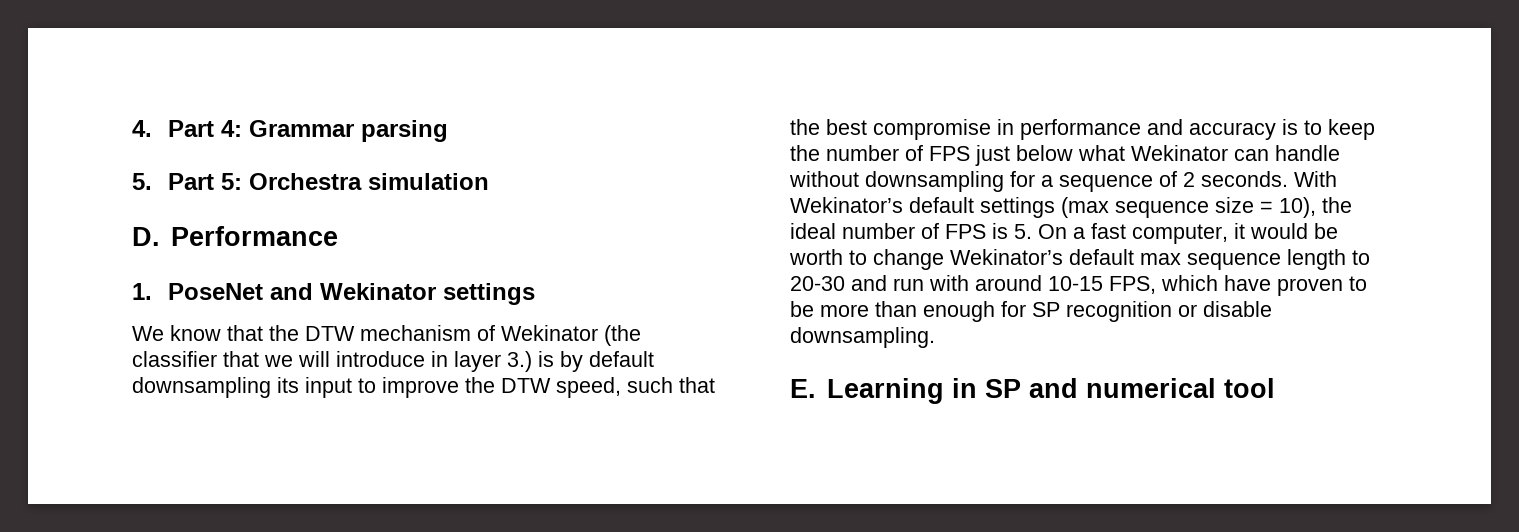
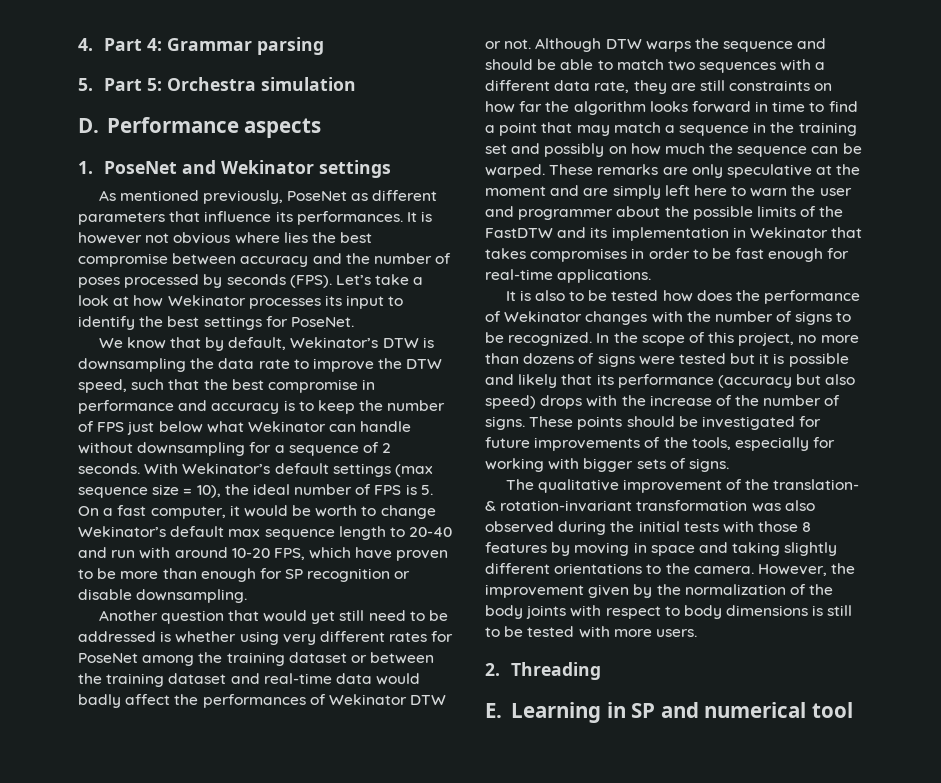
- D. Performance
+ D. Performance aspects
- We know that the DTW mechanism of Wekinator (the classifier that we will introduce in layer 3.) is by default downsampling its input to improve the DTW speed, such that the best compromise in performance and accuracy is to keep the number of FPS just below what Wekinator can handle without downsampling for a sequence of 2 seconds.
+ As mentioned previously, PoseNet as different parameters that influence its performances. It is however not obvious where lies the best compromise between accuracy and the number of poses processed by seconds (FPS). Let’s take a look at how Wekinator processes its input to identify the best settings for PoseNet.
+ We know that by default, Wekinator’s DTW is downsampling the data rate to improve the DTW speed, such that the best compromise in performance and accuracy is to keep the number of FPS just below what Wekinator can handle without downsampling for a sequence of 2 seconds.
- With Wekinator’s default settings (max sequence size = 10), the ideal number of FPS is 5. On a fast computer, it would be worth to change Wekinator’s default max sequence length to 20-30 and run with around 10-15 FPS, which have proven to be more than enough for SP recognition or disable downsampling.
+ With Wekinator’s default settings (max sequence size = 10), the ideal number of FPS is 5. On a fast computer, it would be worth to change Wekinator’s default max sequence length to 20-40 and run with around 10-20 FPS, which have proven to be more than enough for SP recognition or disable downsampling.
+ Another question that would yet still need to be addressed is whether using very different rates for PoseNet among the training dataset or between the training dataset and real-time data would badly affect the performances of Wekinator DTW or not. Although DTW warps the sequence and should be able to match two sequences with a different data rate, they are still constraints on how far the algorithm looks forward in time to find a point that may match a sequence in the training set and possibly on how much the sequence can be warped. These remarks are only speculative at the moment and are simply left here to warn the user and programmer about the possible limits of the FastDTW and its implementation in Wekinator that takes compromises in order to be fast enough for real-time applications.
+ It is also to be tested how does the performance of Wekinator changes with the number of signs to be recognized. In the scope of this project, no more than dozens of signs were tested but it is possible and likely that its performance (accuracy but also speed) drops with the increase of the number of signs. These points should be investigated for future improvements of the tools, especially for working with bigger sets of signs.
+ The qualitative improvement of the translation- & rotation-invariant transformation was also observed during the initial tests with those 8 features by moving in space and taking slightly different orientations to the camera. However, the improvement given by the normalization of the body joints with respect to body dimensions is still to be tested with more users.
+ 2. Threading

